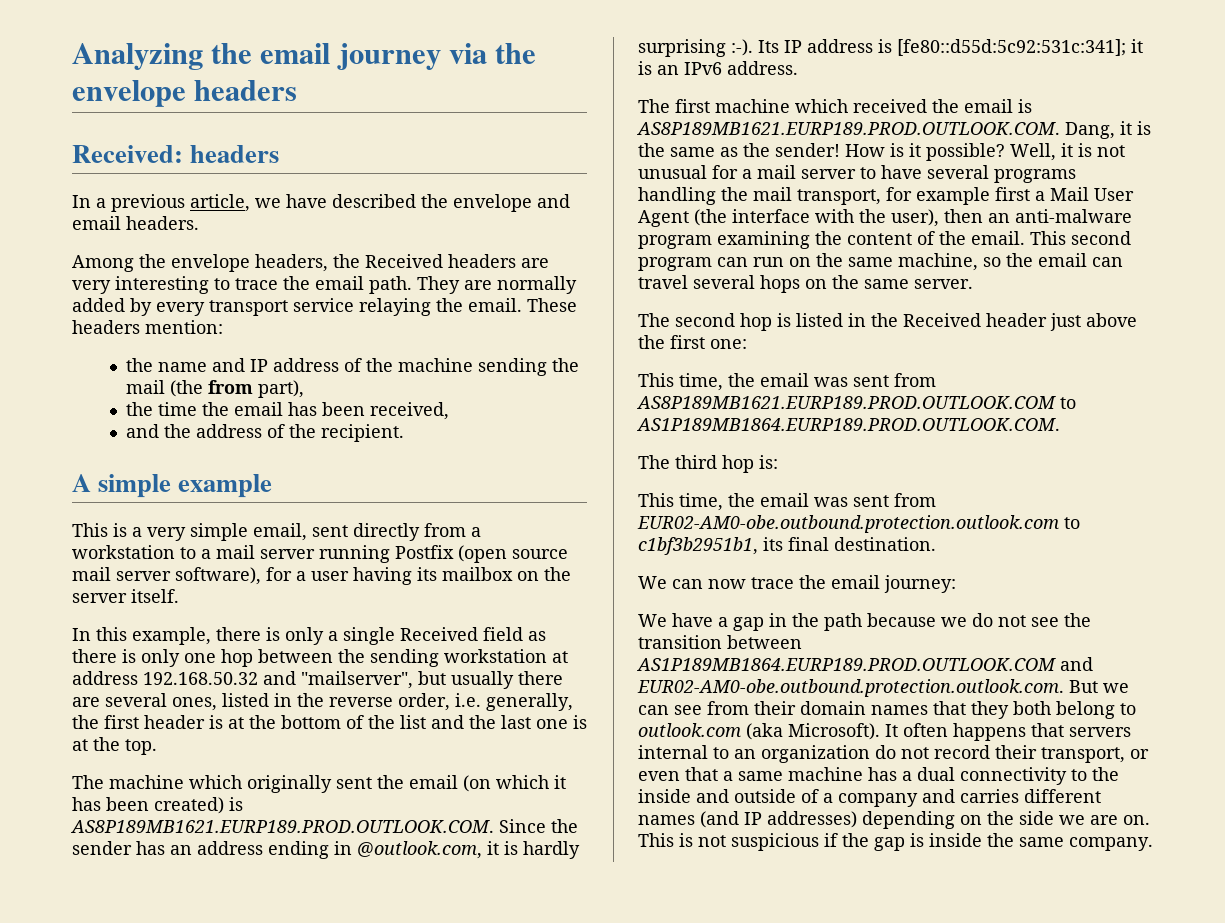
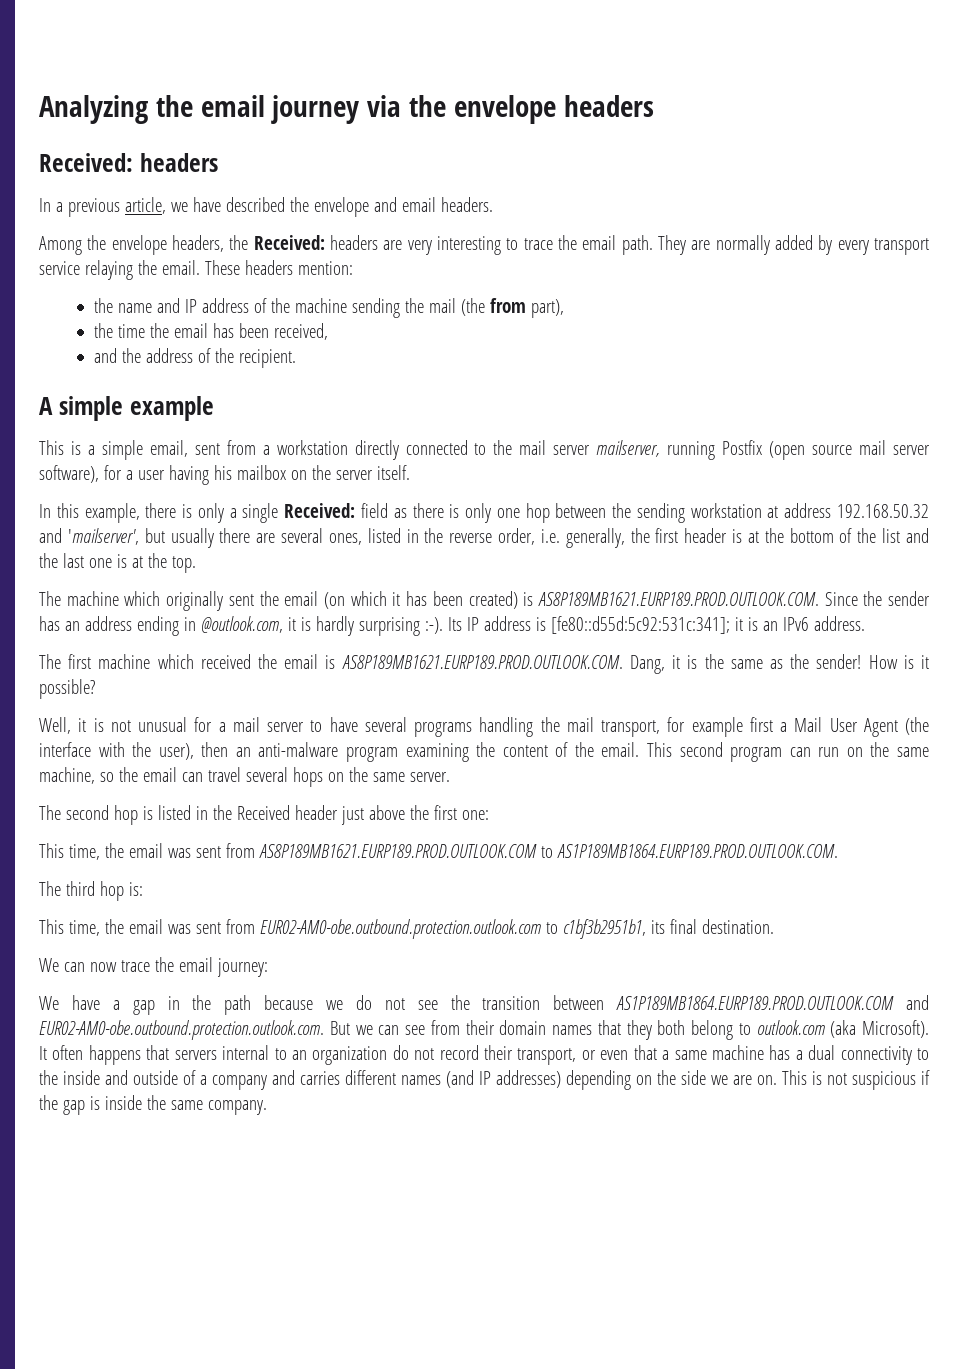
- Among the envelope headers, the Received headers are very interesting to trace the email path.
+ Among the envelope headers, the Received: headers are very interesting to trace the email path.
- This is a very simple email, sent directly from a workstation to a mail server running Postfix (open source mail server software), for a user having its mailbox on the server itself.
+ This is a simple email, sent from a workstation directly connected to the mail server mailserver, running Postfix (open source mail server software), for a user having his mailbox on the server itself.
- In this example, there is only a single Received field as there is only one hop between the sending workstation at address 192.168.50.32 and "mailserver", but usually there are several ones, listed in the reverse order, i.e. generally, the first header is at the bottom of the list and the last one is at the top.
+ In this example, there is only a single Received: field as there is only one hop between the sending workstation at address 192.168.50.32 and 'mailserver', but usually there are several ones, listed in the reverse order, i.e. generally, the first header is at the bottom of the list and the last one is at the top.
- How is it possible? Well, it is not unusual for a mail server to have several programs handling the mail transport, for example first a Mail User Agent (the interface with the user), then an anti-malware program examining the content of the email.
+ How is it possible?
+ Well, it is not unusual for a mail server to have several programs handling the mail transport, for example first a Mail User Agent (the interface with the user), then an anti-malware program examining the content of the email.

